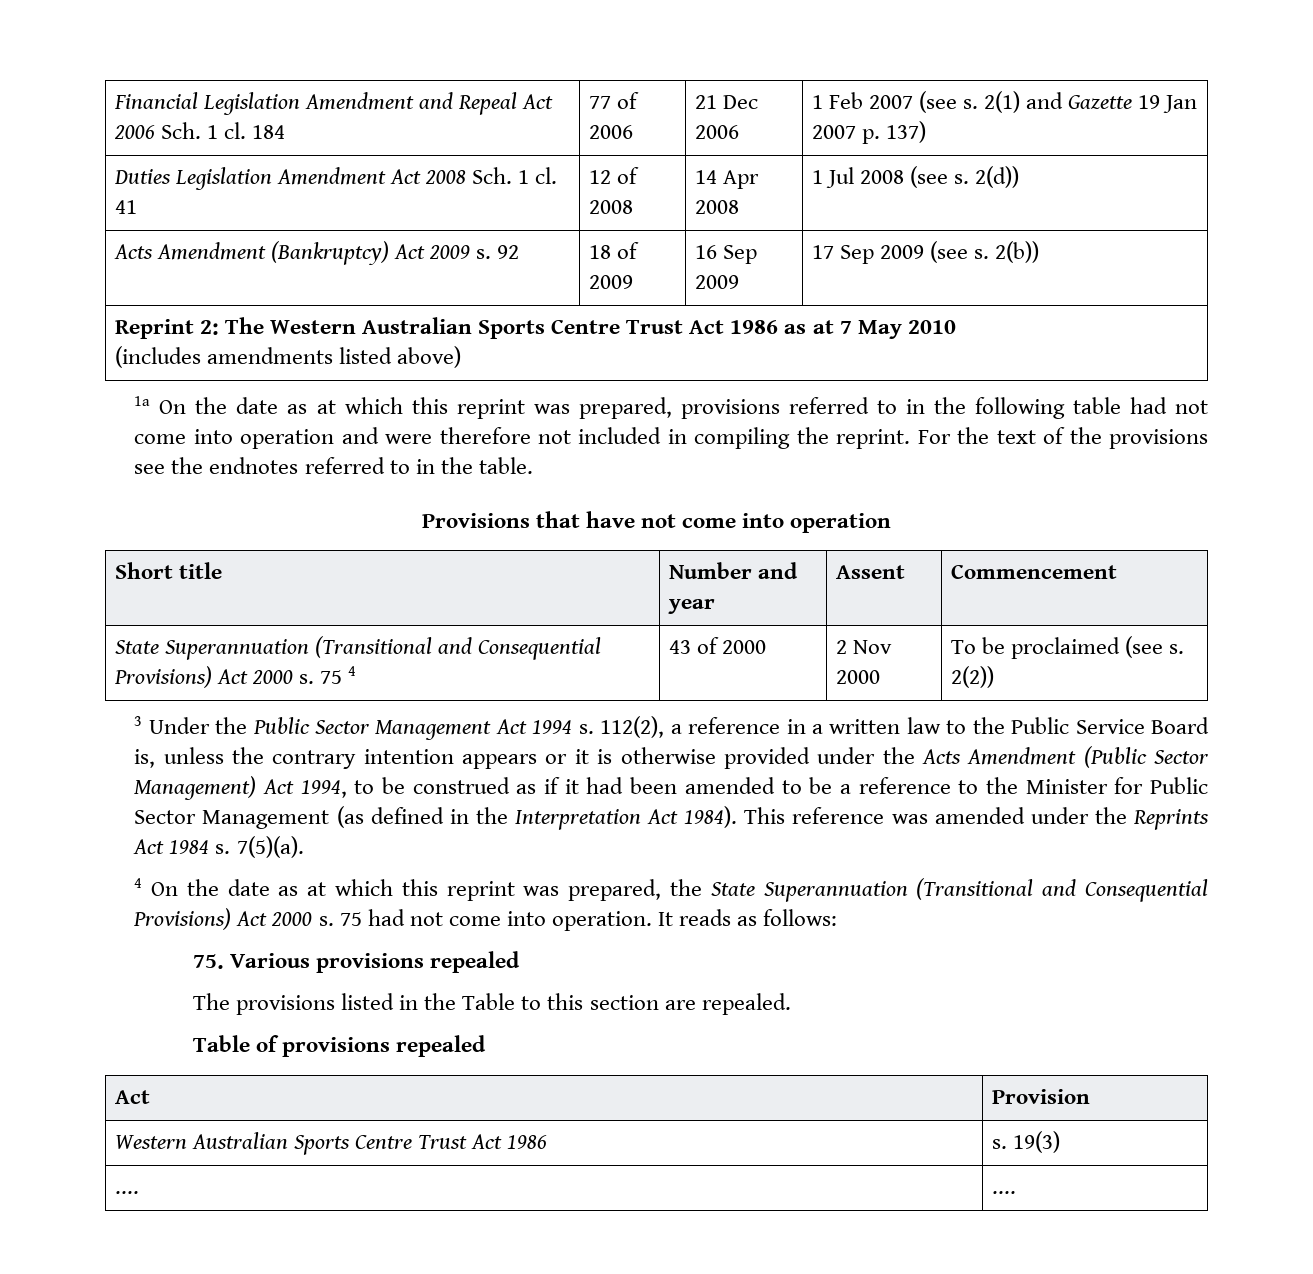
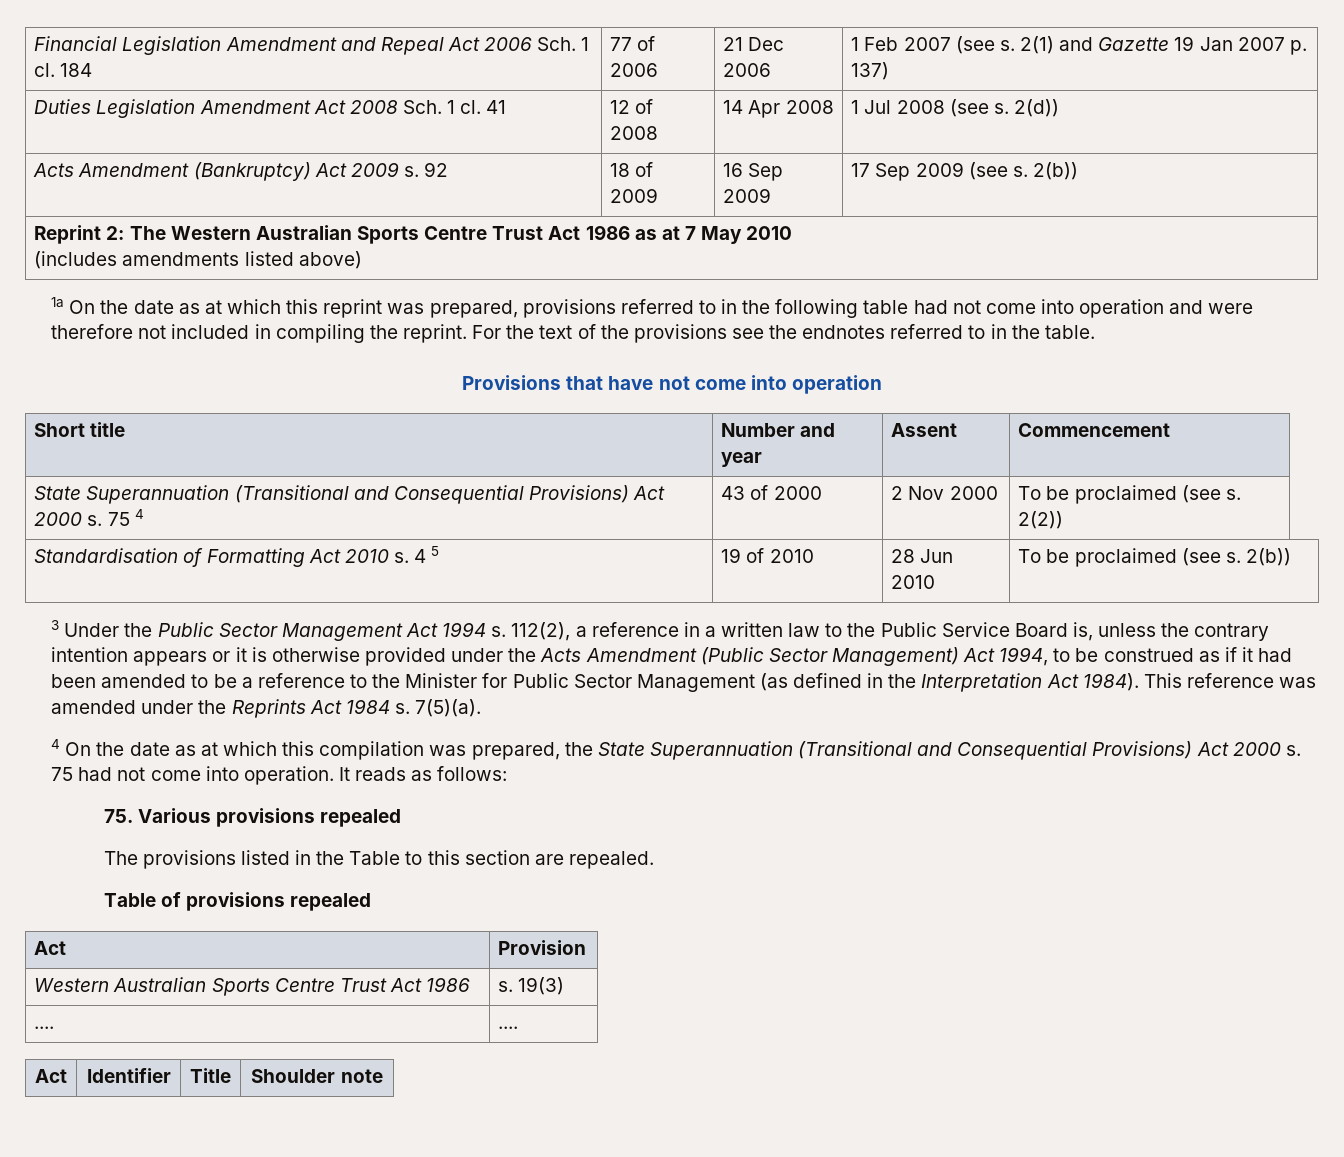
+ Standardisation of Formatting Act 2010 s. 4 5 | 19 of 2010 | 28 Jun 2010 | To be proclaimed (see s. 2(b))
- 4 On the date as at which this reprint was prepared, the State Superannuation (Transitional and Consequential Provisions) Act 2000 s.
+ 4 On the date as at which this compilation was prepared, the State Superannuation (Transitional and Consequential Provisions) Act 2000 s.
+ Act | Identifier | Title | Shoulder note

